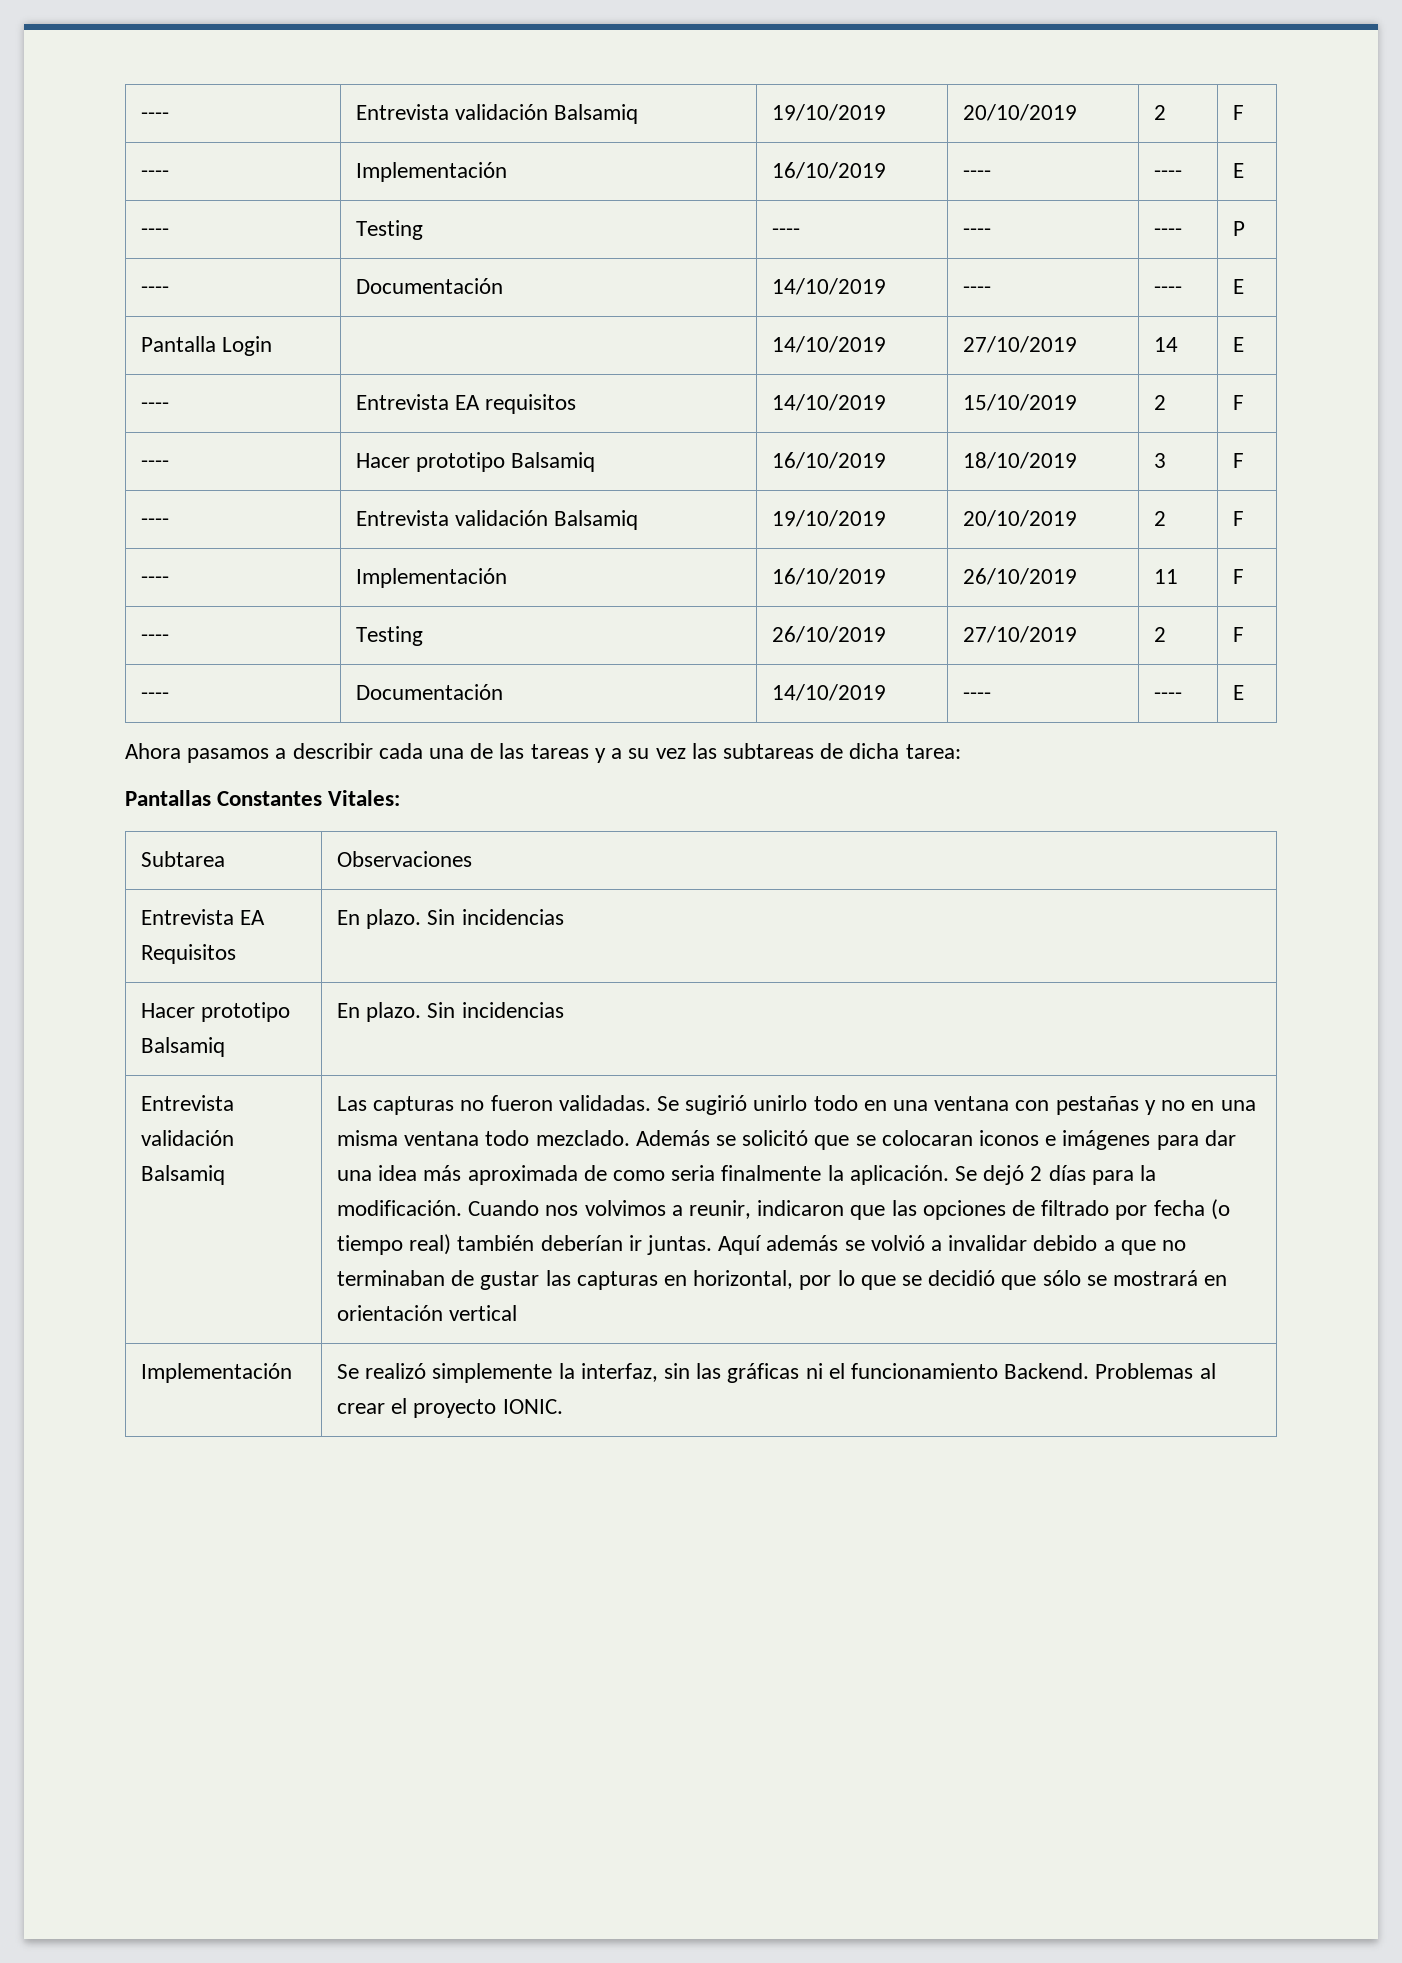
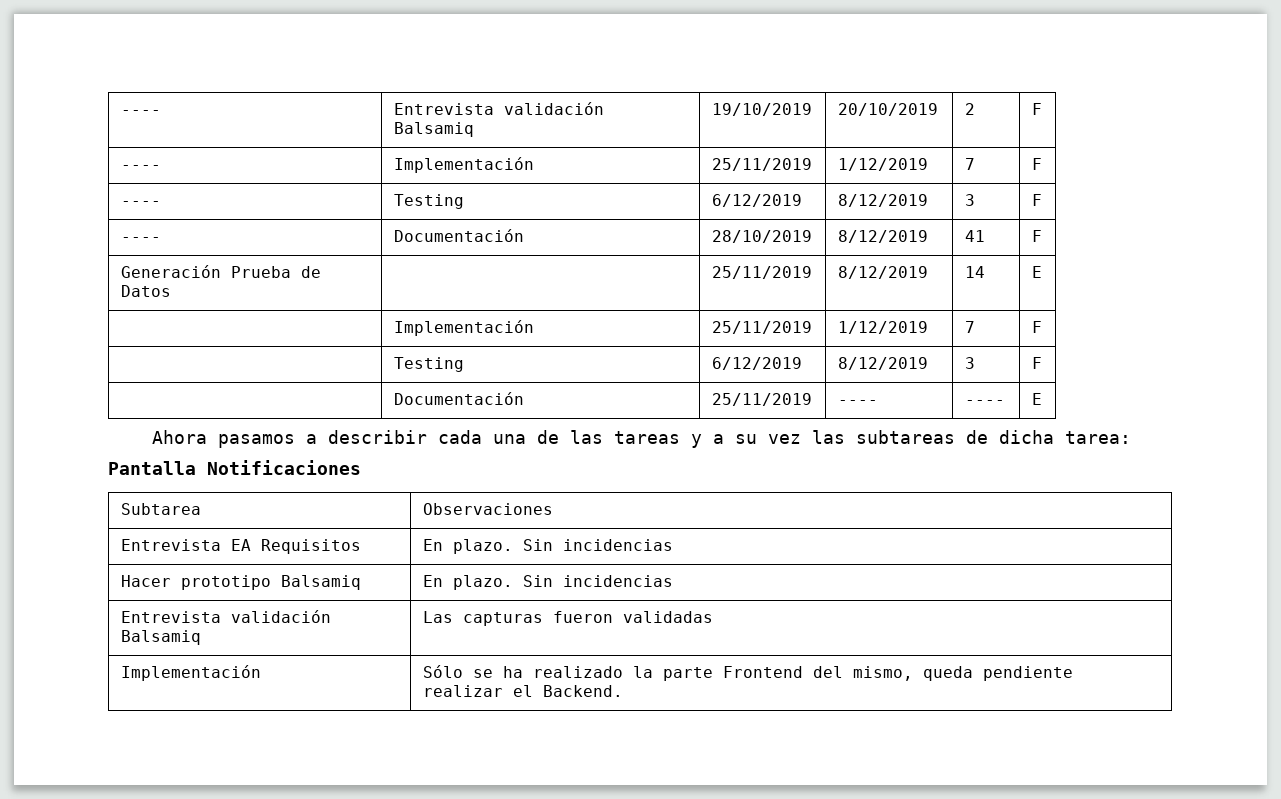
- ---- | Implementación | 16/10/2019 | ---- | ---- | E
- ---- | Testing | ---- | ---- | ---- | P
- ---- | Documentación | 14/10/2019 | ---- | ---- | E
- Pantalla Login | | 14/10/2019 | 27/10/2019 | 14 | E
- ---- | Entrevista EA requisitos | 14/10/2019 | 15/10/2019 | 2 | F
- ---- | Hacer prototipo Balsamiq | 16/10/2019 | 18/10/2019 | 3 | F
- ---- | Entrevista validación Balsamiq | 19/10/2019 | 20/10/2019 | 2 | F
- ---- | Implementación | 16/10/2019 | 26/10/2019 | 11 | F
- ---- | Testing | 26/10/2019 | 27/10/2019 | 2 | F
- ---- | Documentación | 14/10/2019 | ---- | ---- | E
+ ---- | Implementación | 25/11/2019 | 1/12/2019 | 7 | F
+ ---- | Testing | 6/12/2019 | 8/12/2019 | 3 | F
+ ---- | Documentación | 28/10/2019 | 8/12/2019 | 41 | F
+ Generación Prueba de Datos | | 25/11/2019 | 8/12/2019 | 14 | E
+ | Implementación | 25/11/2019 | 1/12/2019 | 7 | F
+ | Testing | 6/12/2019 | 8/12/2019 | 3 | F
+ | Documentación | 25/11/2019 | ---- | ---- | E
- Pantallas Constantes Vitales:
+ Pantalla Notificaciones
- Las capturas no fueron validadas. Se sugirió unirlo todo en una ventana con pestañas y no en una misma ventana todo mezclado. Además se solicitó que se colocaran iconos e imágenes para dar una idea más aproximada de como seria finalmente la aplicación. Se dejó 2 días para la modificación. Cuando nos volvimos a reunir, indicaron que las opciones de filtrado por fecha (o tiempo real) también deberían ir juntas. Aquí además se volvió a invalidar debido a que no terminaban de gustar las capturas en horizontal, por lo que se decidió que sólo se mostrará en orientación vertical
- Implementación | Se realizó simplemente la interfaz, sin las gráficas ni el funcionamiento Backend. Problemas al crear el proyecto IONIC.
+ Las capturas fueron validadas
+ Implementación | Sólo se ha realizado la parte Frontend del mismo, queda pendiente realizar el Backend.

